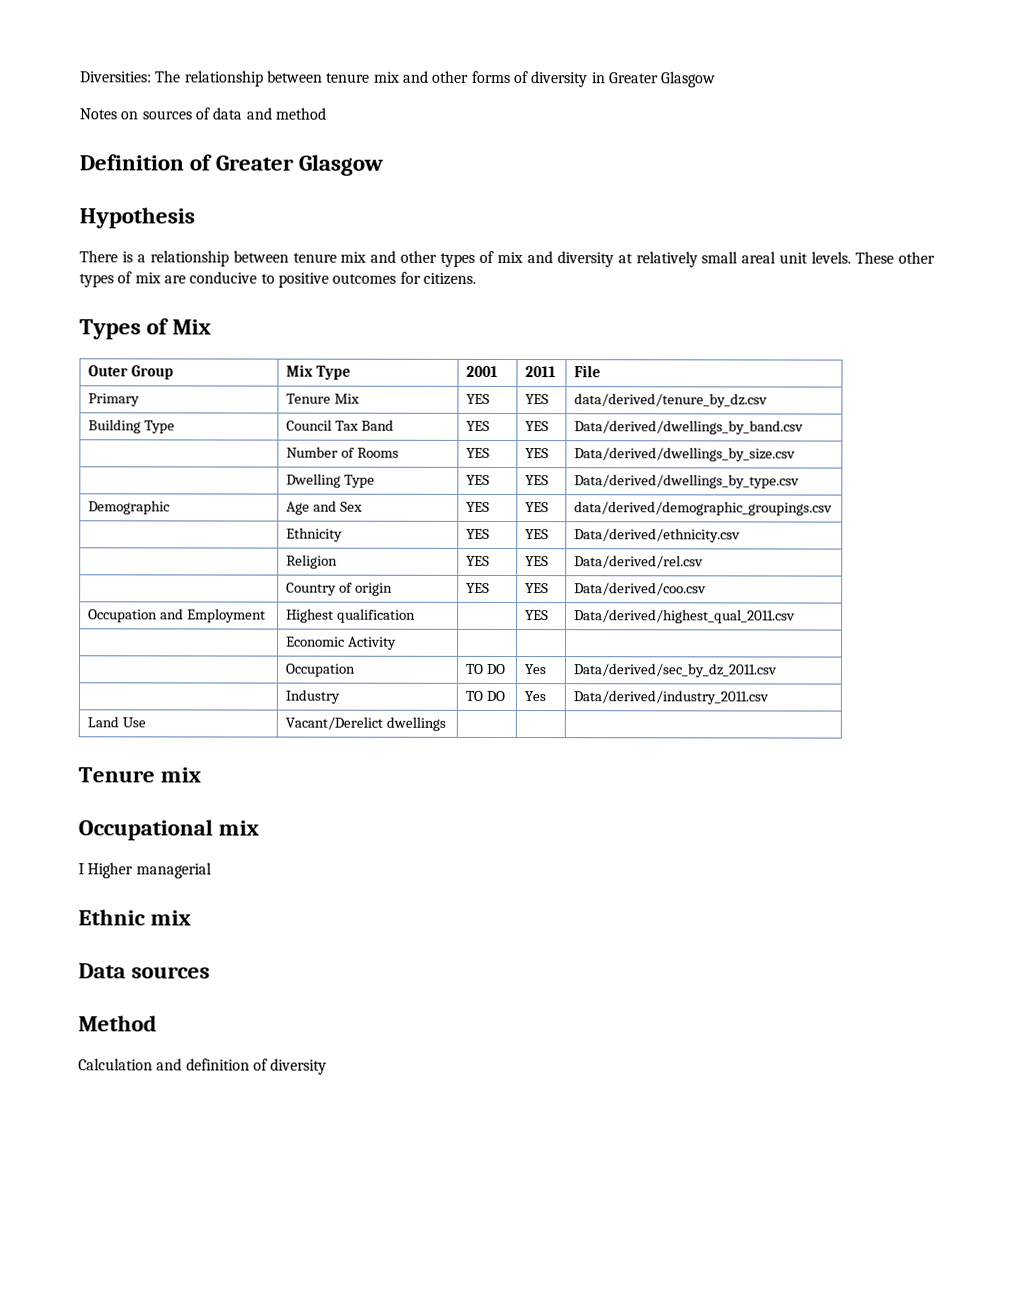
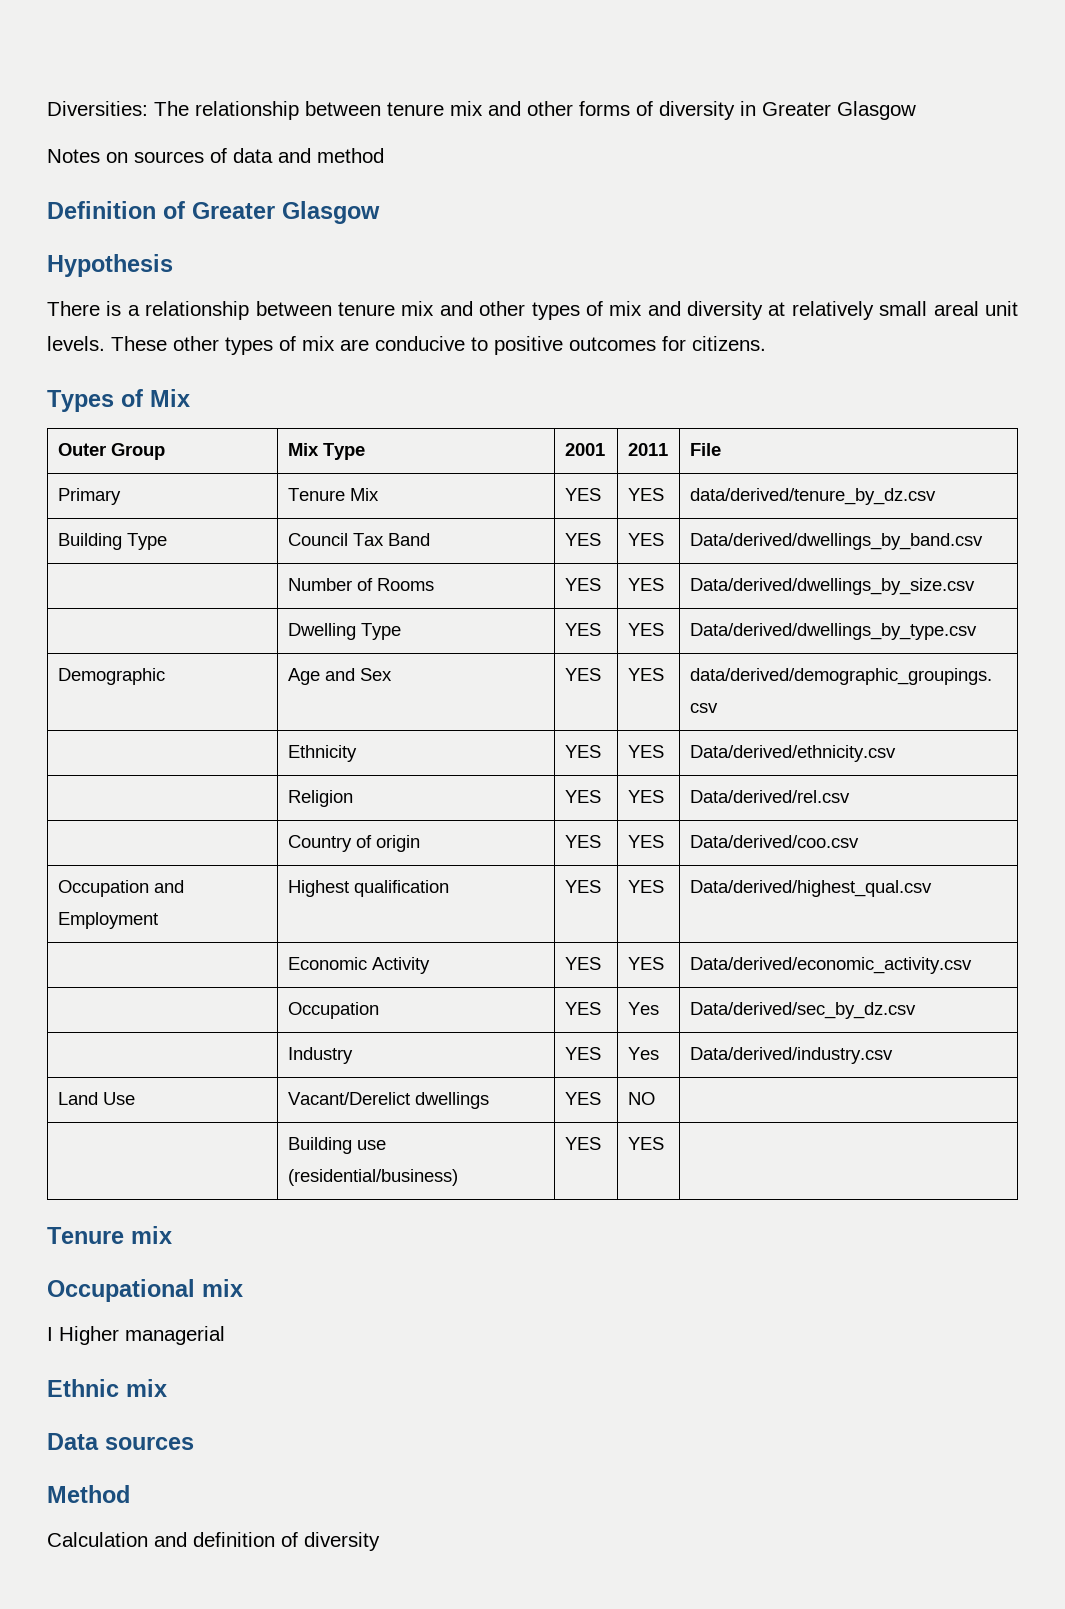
- Occupation and Employment | Highest qualification | | YES | Data/derived/highest_qual_2011.csv
+ Occupation and Employment | Highest qualification | YES | YES | Data/derived/highest_qual.csv
- | Economic Activity | | |
+ | Economic Activity | YES | YES | Data/derived/economic_activity.csv
- | Occupation | TO DO | Yes | Data/derived/sec_by_dz_2011.csv
+ | Occupation | YES | Yes | Data/derived/sec_by_dz.csv
- | Industry | TO DO | Yes | Data/derived/industry_2011.csv
+ | Industry | YES | Yes | Data/derived/industry.csv
- Land Use | Vacant/Derelict dwellings | | |
+ Land Use | Vacant/Derelict dwellings | YES | NO |
+ | Building use (residential/business) | YES | YES |

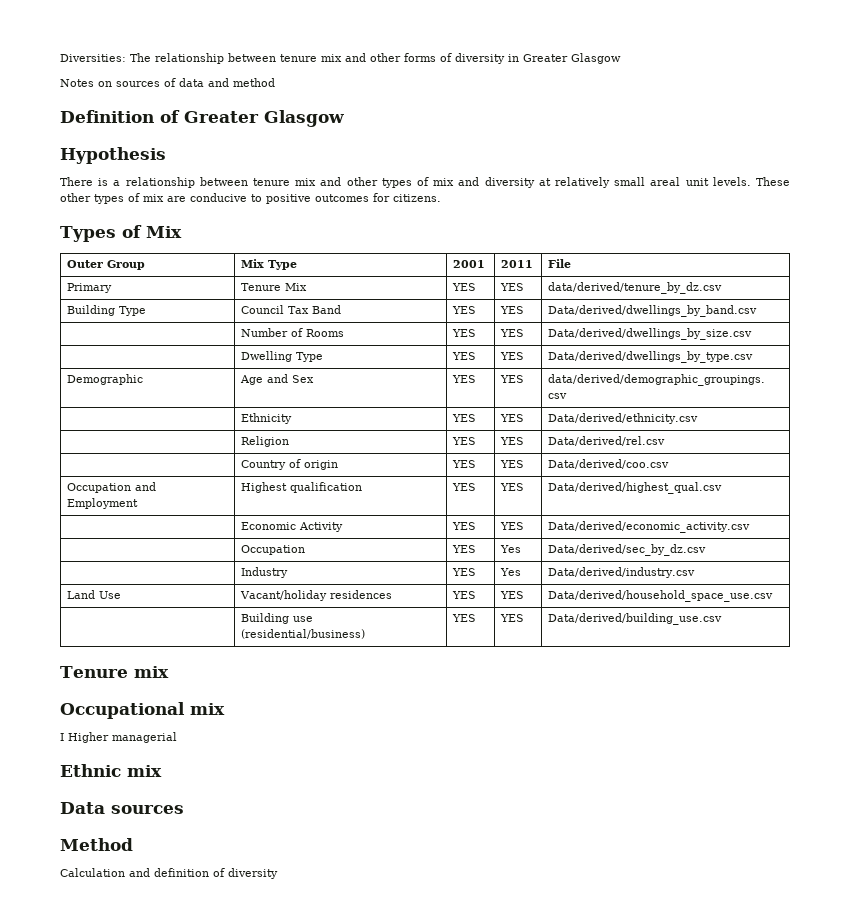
- Land Use | Vacant/Derelict dwellings | YES | NO |
+ Land Use | Vacant/holiday residences | YES | YES | Data/derived/household_space_use.csv
- | Building use (residential/business) | YES | YES |
+ | Building use (residential/business) | YES | YES | Data/derived/building_use.csv

